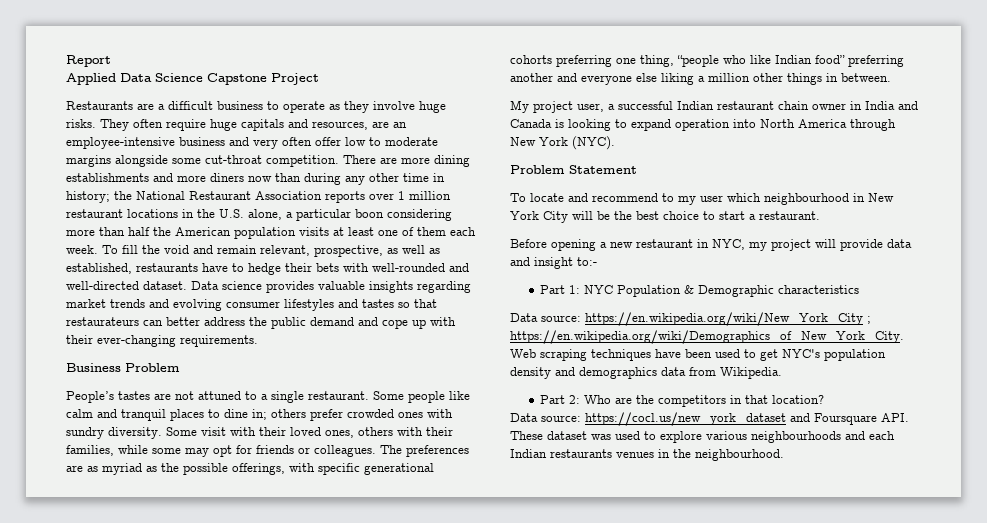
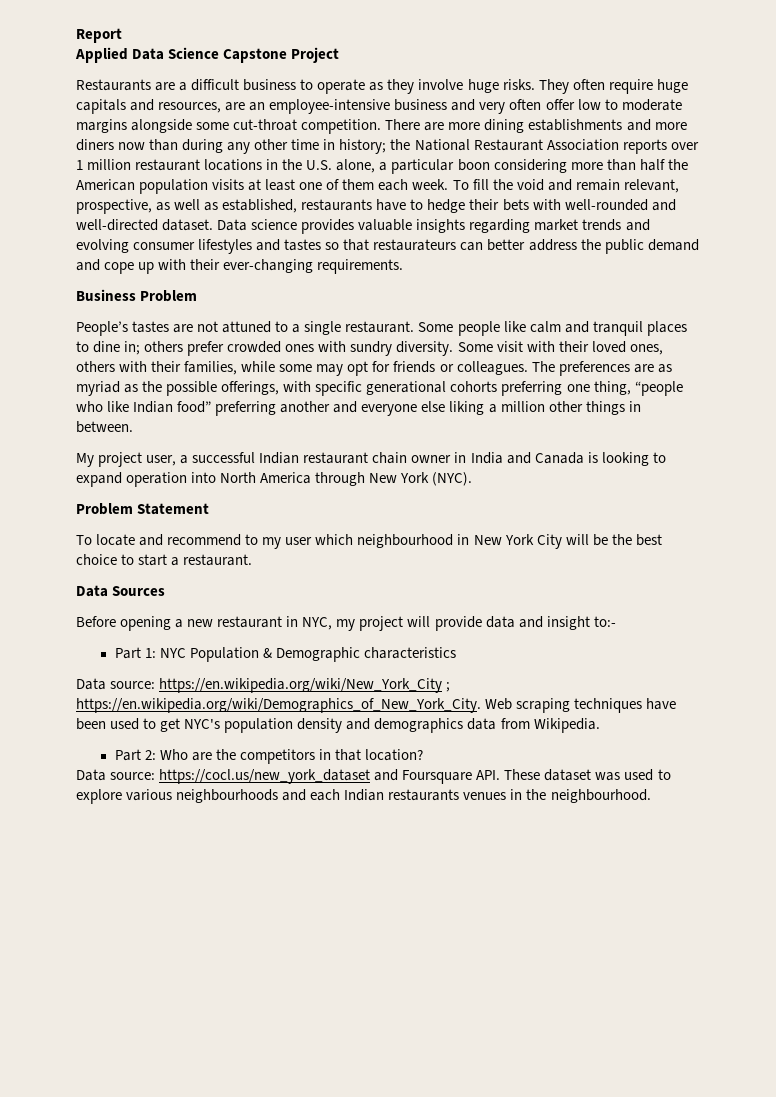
+ Data Sources

